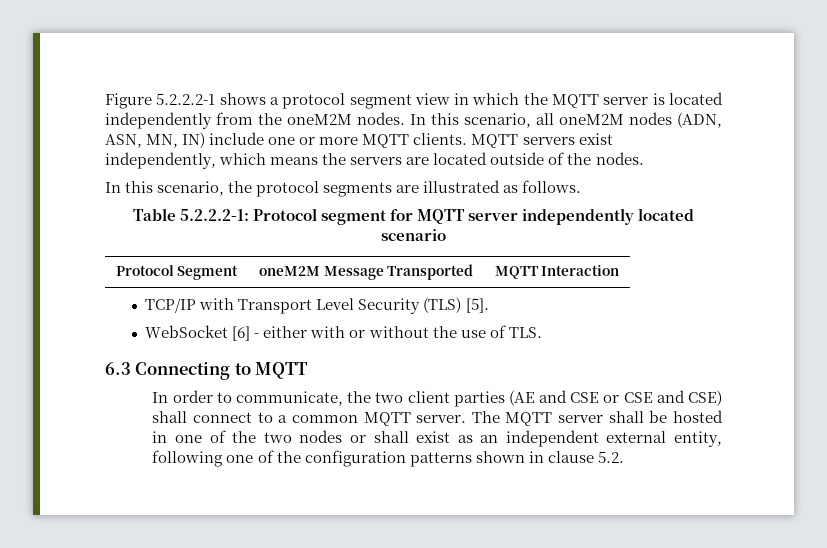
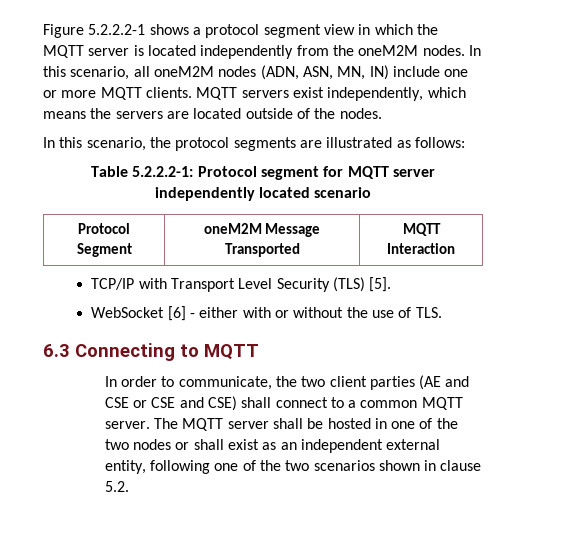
- In this scenario, the protocol segments are illustrated as follows.
+ In this scenario, the protocol segments are illustrated as follows:
- The MQTT server shall be hosted in one of the two nodes or shall exist as an independent external entity, following one of the configuration patterns shown in clause 5.2.
+ The MQTT server shall be hosted in one of the two nodes or shall exist as an independent external entity, following one of the two scenarios shown in clause 5.2.

